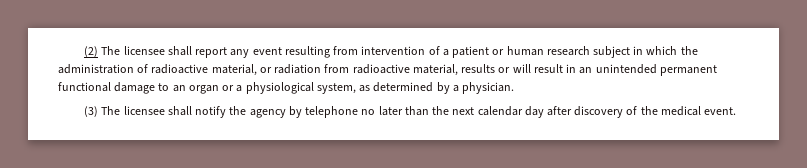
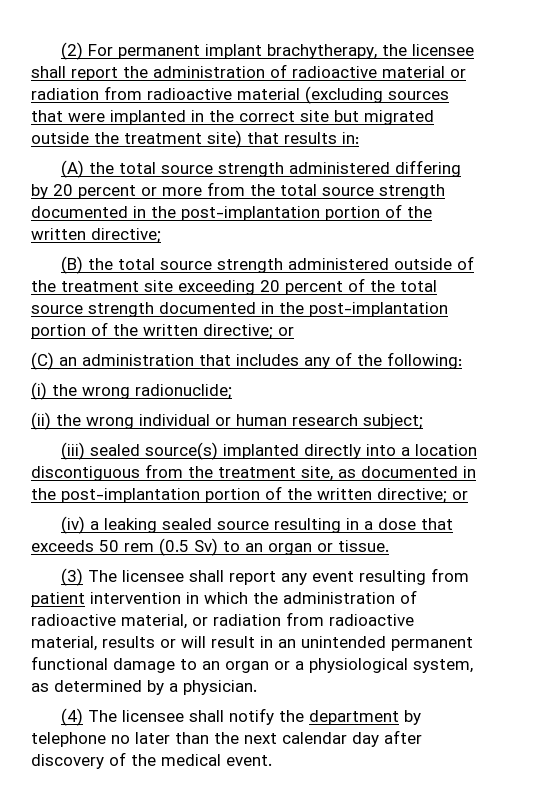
- (2) The licensee shall report any event resulting from intervention of a patient or human research subject in which the administration of radioactive material, or radiation from radioactive material, results or will result in an unintended permanent functional damage to an organ or a physiological system, as determined by a physician.
+ (2) For permanent implant brachytherapy, the licensee shall report the administration of radioactive material or radiation from radioactive material (excluding sources that were implanted in the correct site but migrated outside the treatment site) that results in:
+ (A) the total source strength administered differing by 20 percent or more from the total source strength documented in the post-implantation portion of the written directive;
+ (B) the total source strength administered outside of the treatment site exceeding 20 percent of the total source strength documented in the post-implantation portion of the written directive; or
+ (C) an administration that includes any of the following:
+ (i) the wrong radionuclide;
+ (ii) the wrong individual or human research subject;
+ (iii) sealed source(s) implanted directly into a location discontiguous from the treatment site, as documented in the post-implantation portion of the written directive; or
+ (iv) a leaking sealed source resulting in a dose that exceeds 50 rem (0.5 Sv) to an organ or tissue.
+ (3) The licensee shall report any event resulting from patient intervention in which the administration of radioactive material, or radiation from radioactive material, results or will result in an unintended permanent functional damage to an organ or a physiological system, as determined by a physician.
- (3) The licensee shall notify the agency by telephone no later than the next calendar day after discovery of the medical event.
+ (4) The licensee shall notify the department by telephone no later than the next calendar day after discovery of the medical event.

